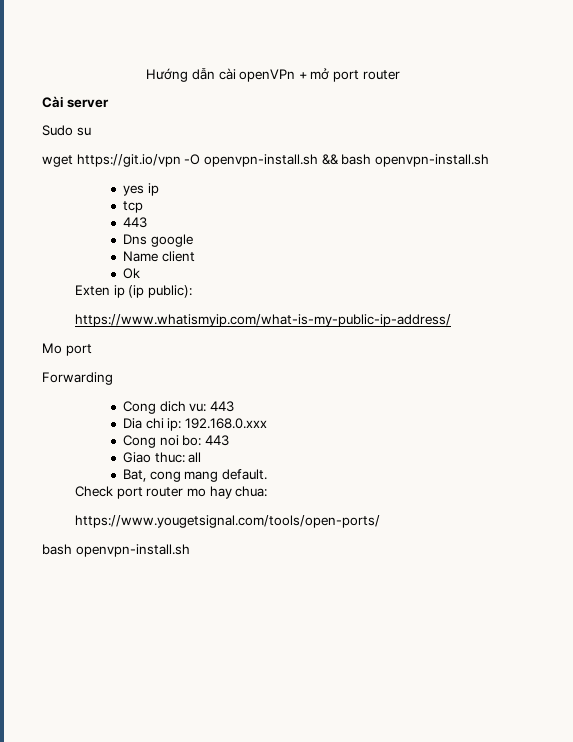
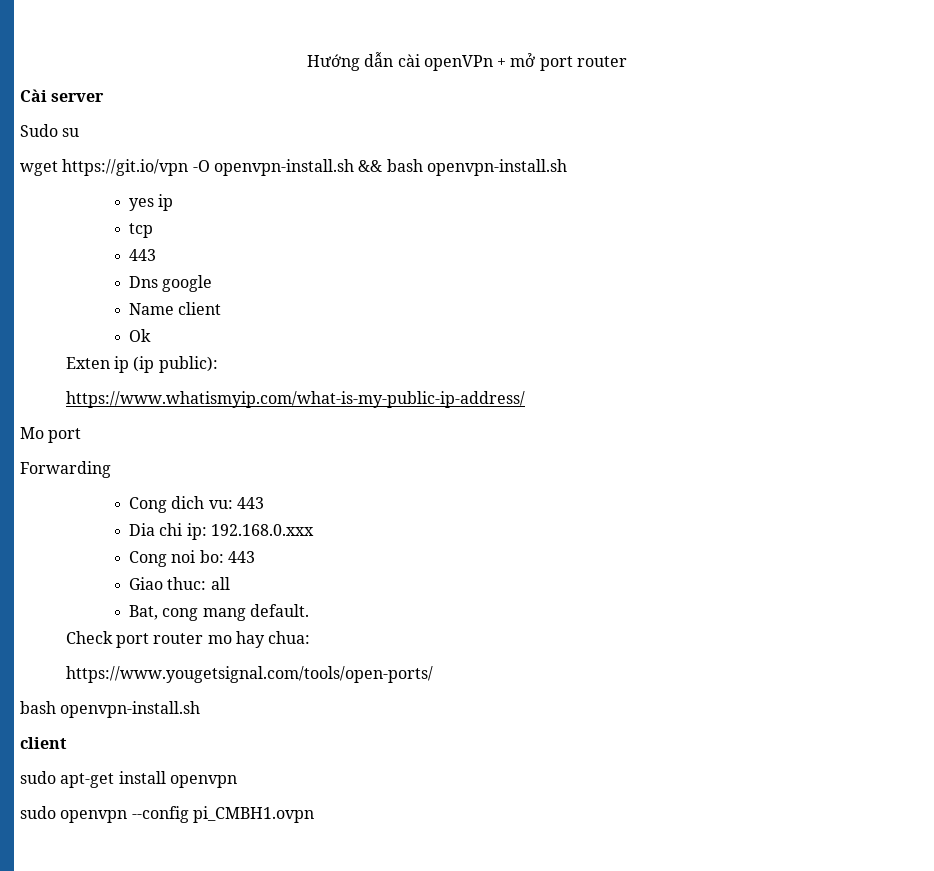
  https://www.yougetsignal.com/tools/open-ports/
  bash openvpn-install.sh
+ client
+ sudo apt-get install openvpn
+ sudo openvpn --config pi_CMBH1.ovpn

